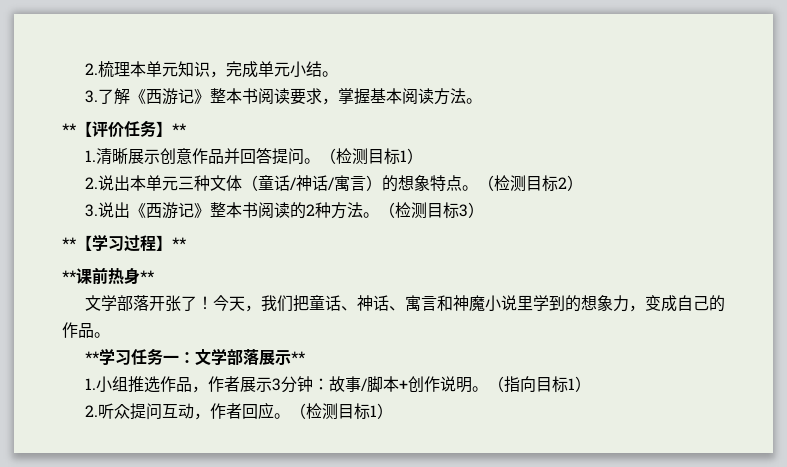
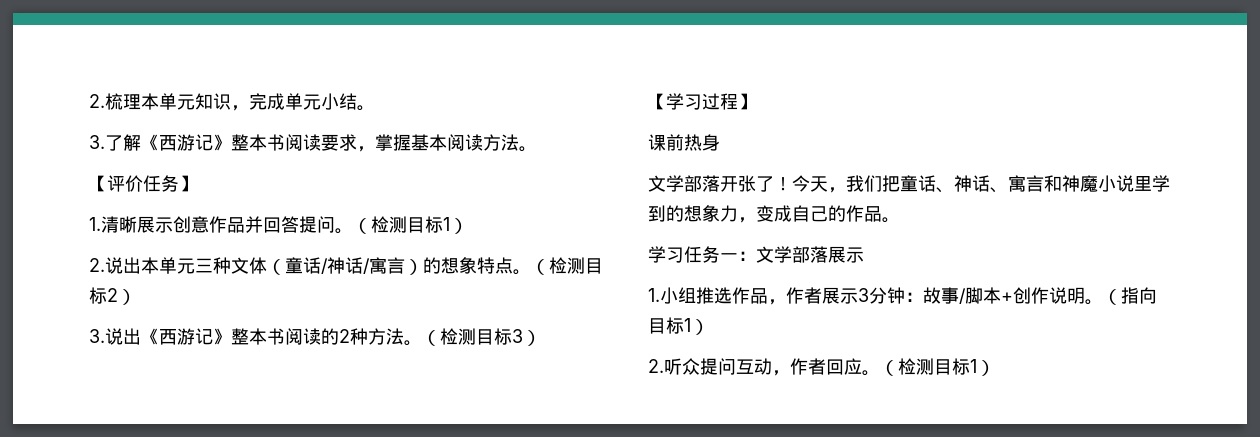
- **【评价任务】**
+ 【评价任务】
- **【学习过程】**
- **课前热身**
+ 【学习过程】
+ 课前热身
- **学习任务一：文学部落展示**
+ 学习任务一：文学部落展示

